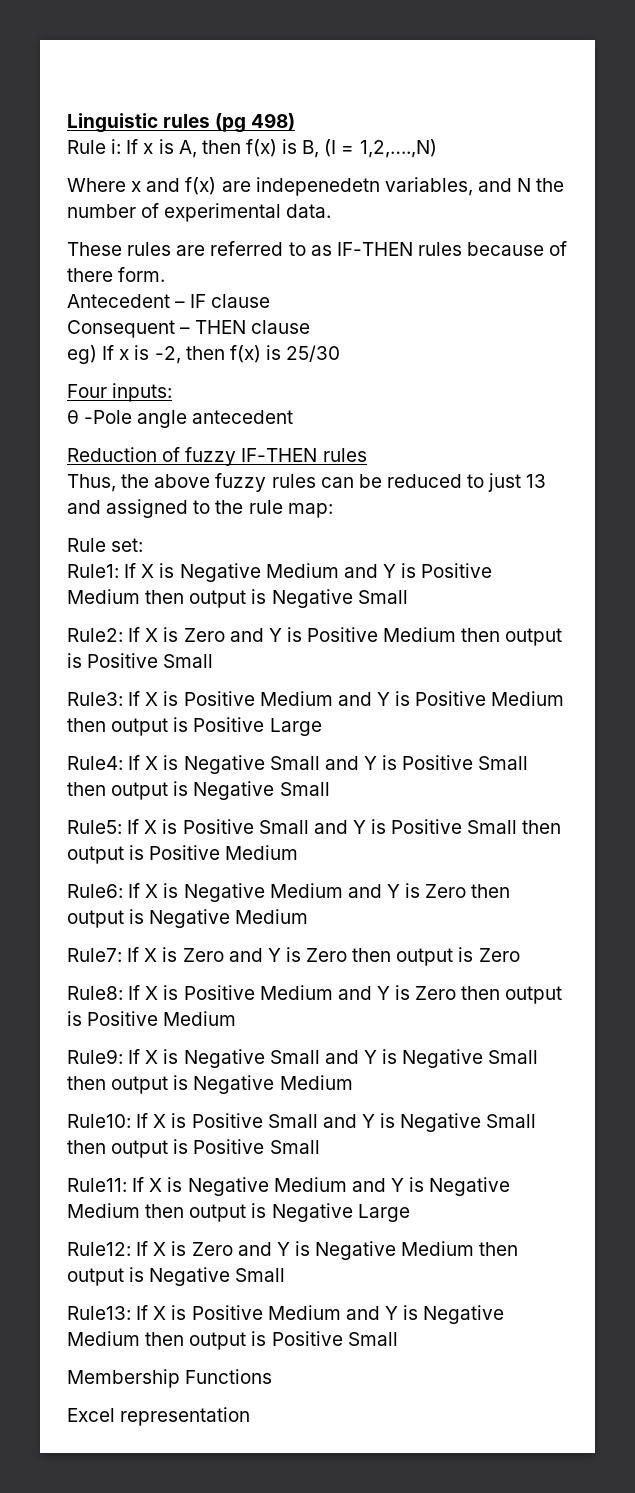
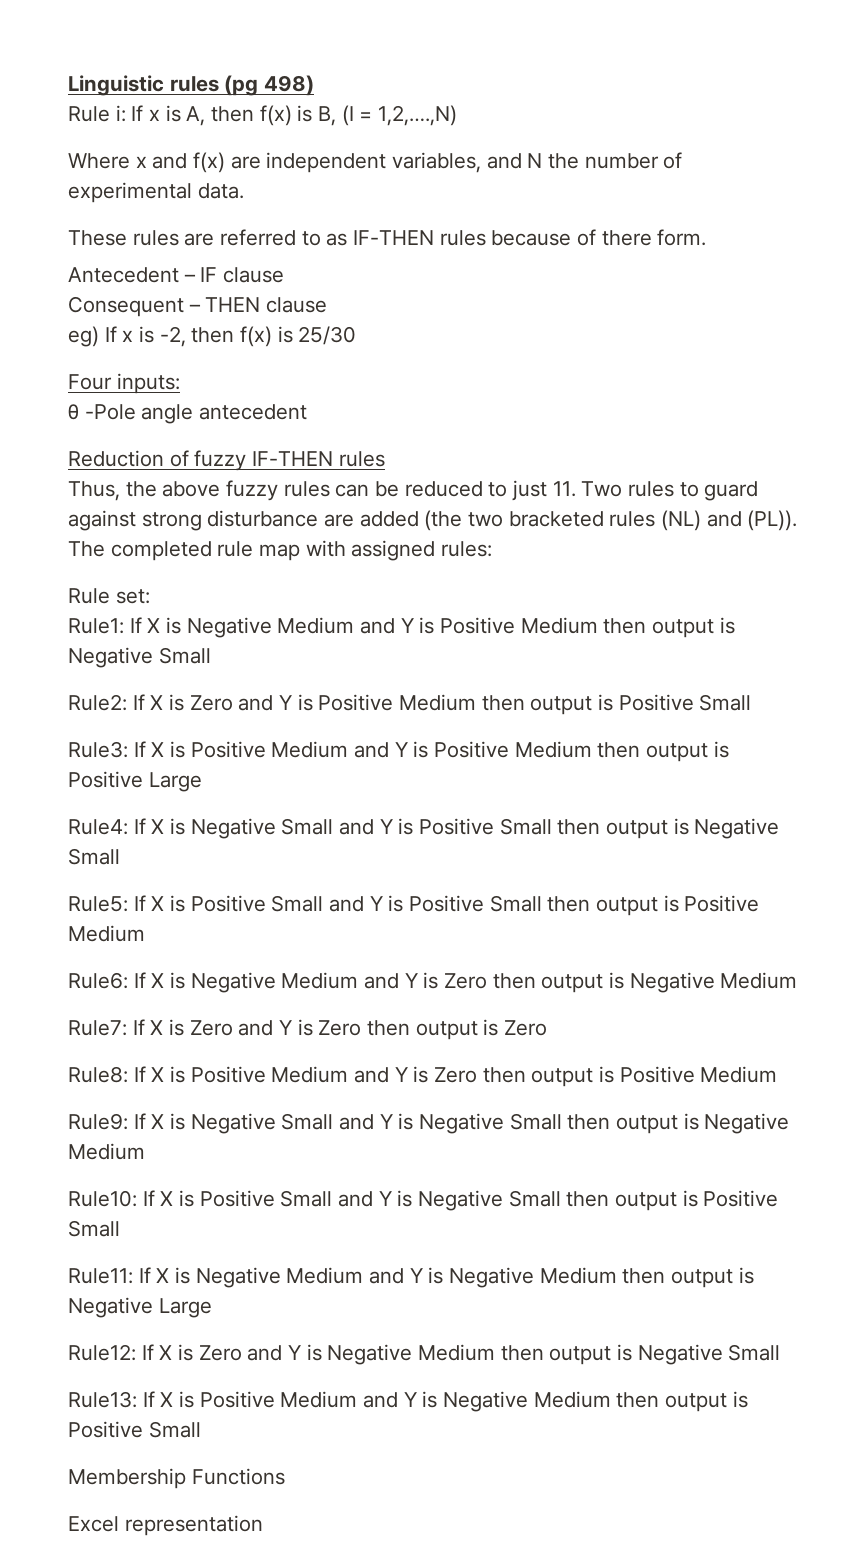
- Where x and f(x) are indepenedetn variables, and N the number of experimental data.
+ Where x and f(x) are independent variables, and N the number of experimental data.
- Thus, the above fuzzy rules can be reduced to just 13 and assigned to the rule map:
+ Thus, the above fuzzy rules can be reduced to just 11. Two rules to guard against strong disturbance are added (the two bracketed rules (NL) and (PL)). The completed rule map with assigned rules:

